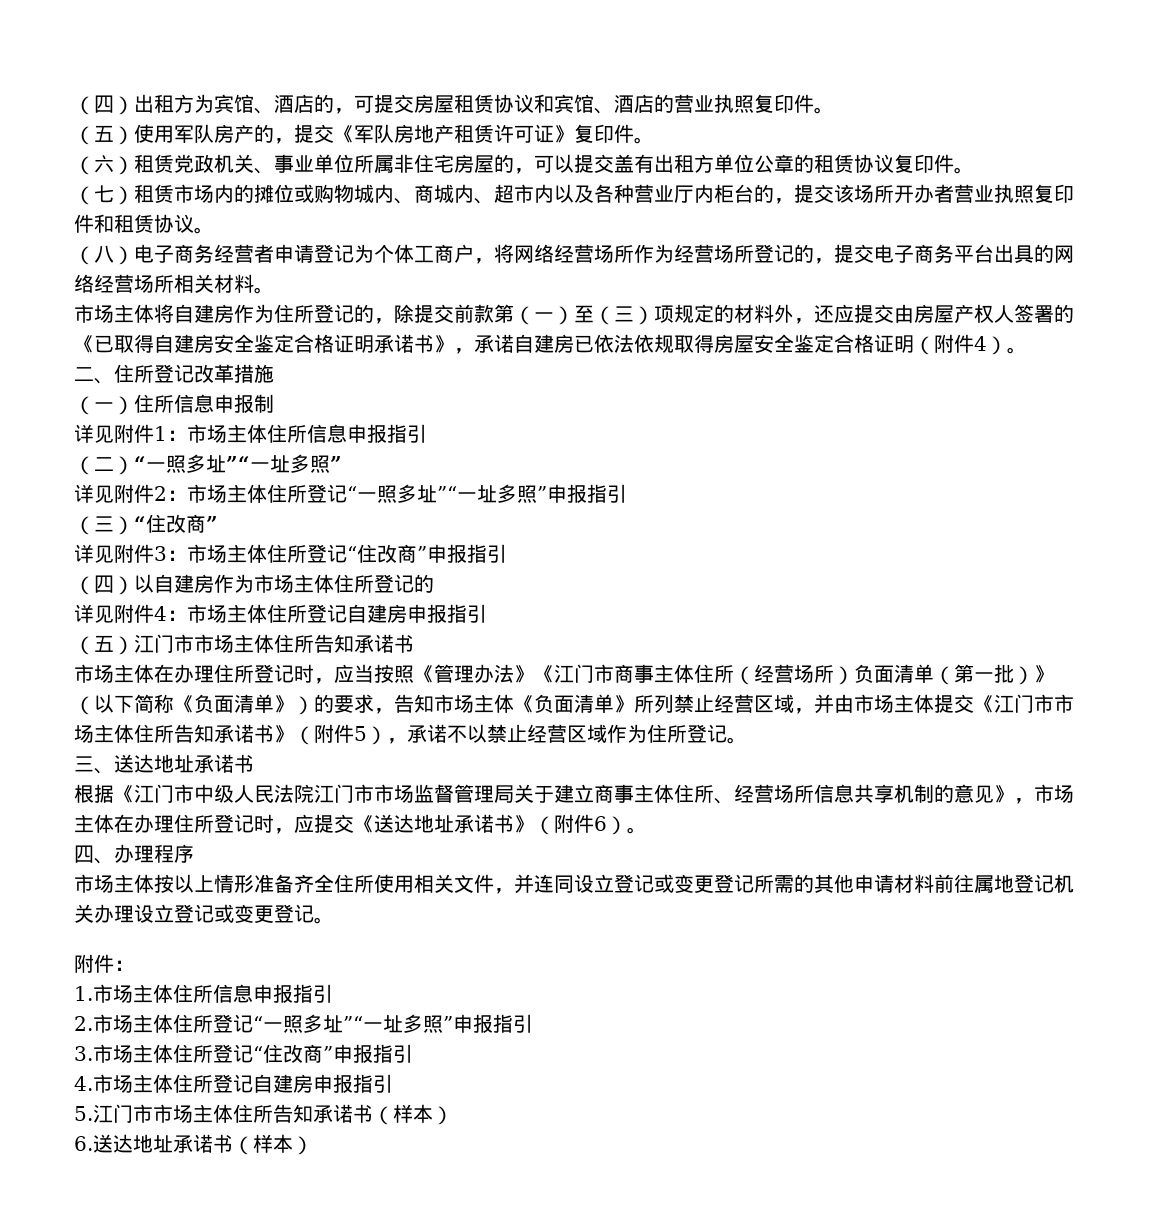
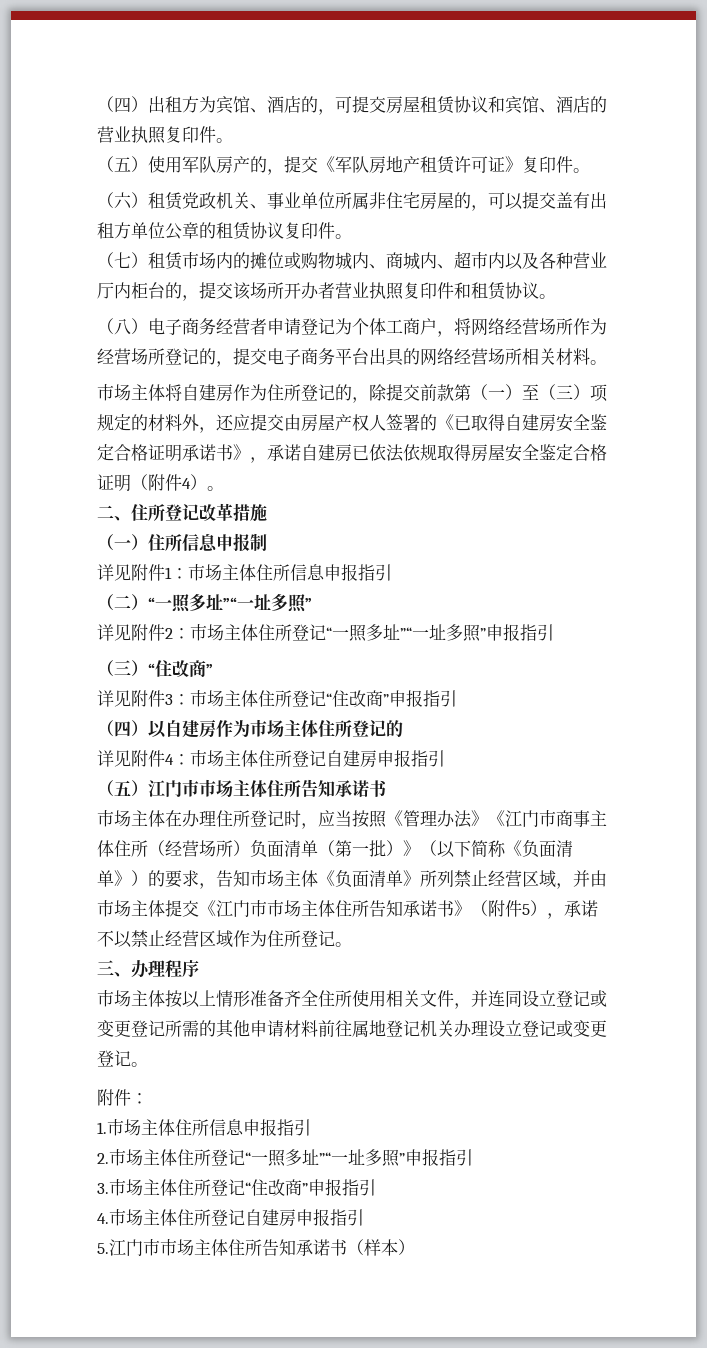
- 三、送达地址承诺书
- 根据《江门市中级人民法院江门市市场监督管理局关于建立商事主体住所、经营场所信息共享机制的意见》，市场主体在办理住所登记时，应提交《送达地址承诺书》（附件6）。
- 四、办理程序
+ 三、办理程序
- 6.送达地址承诺书（样本）

